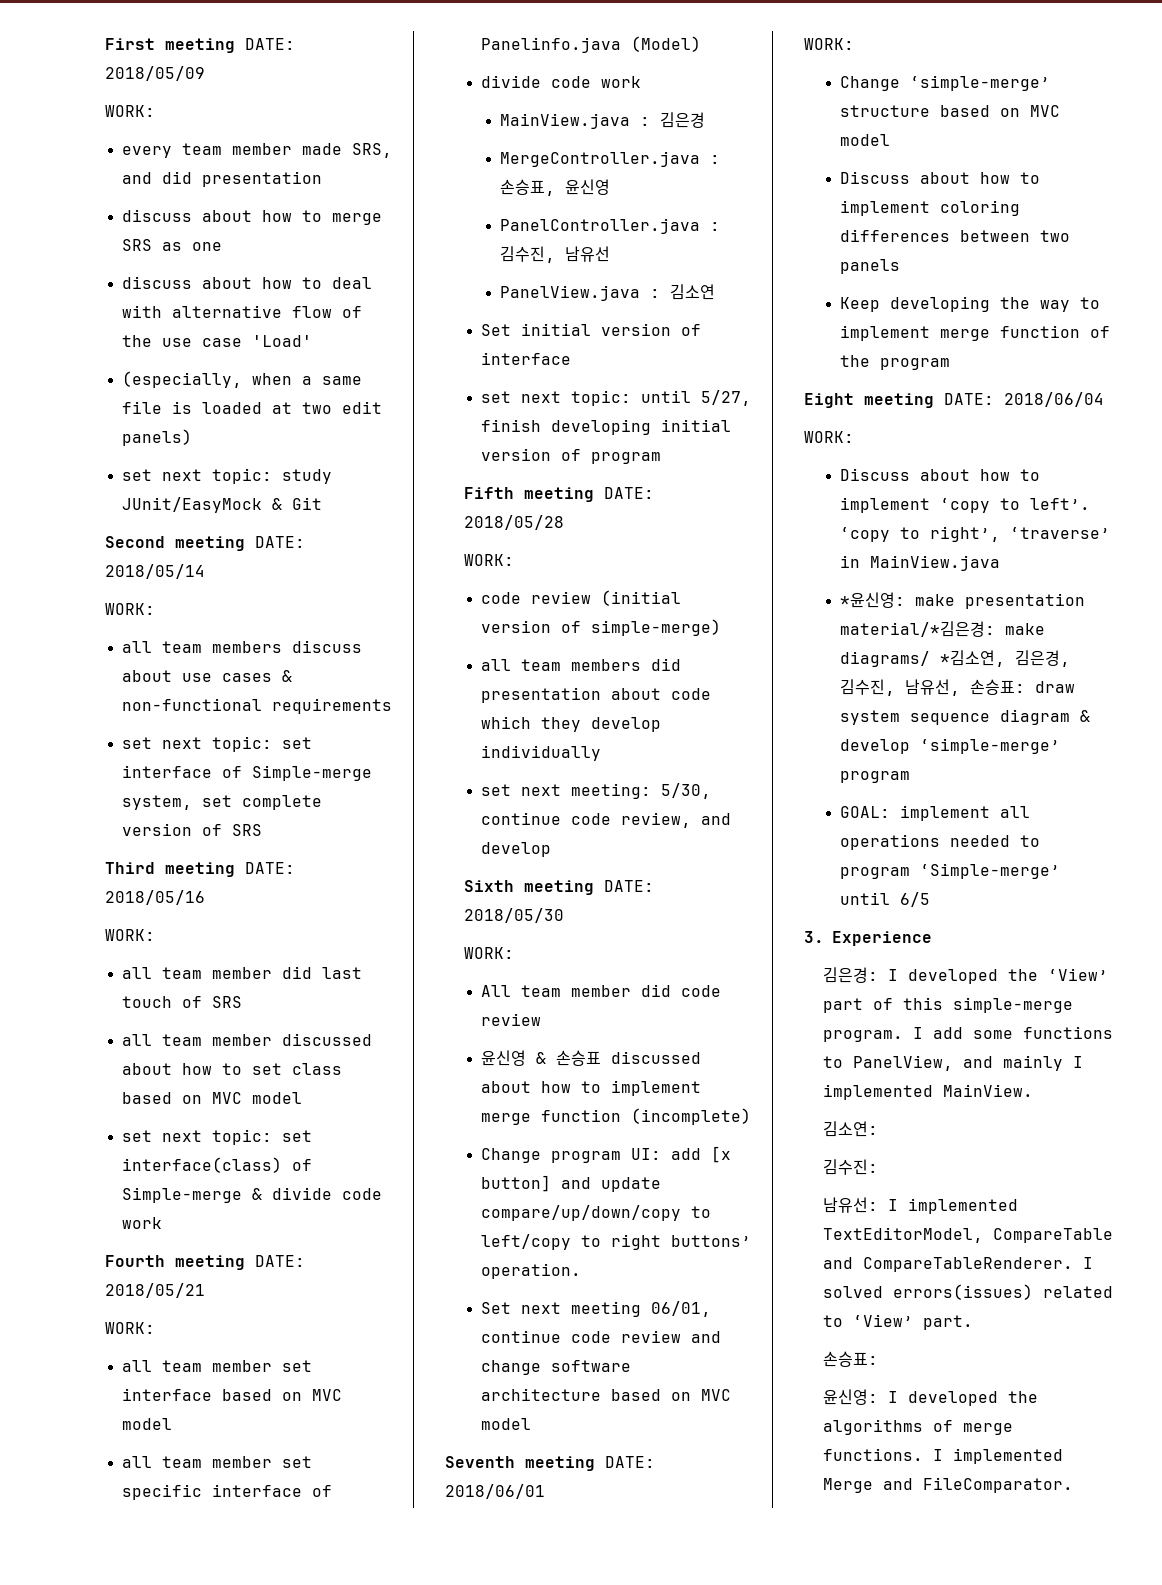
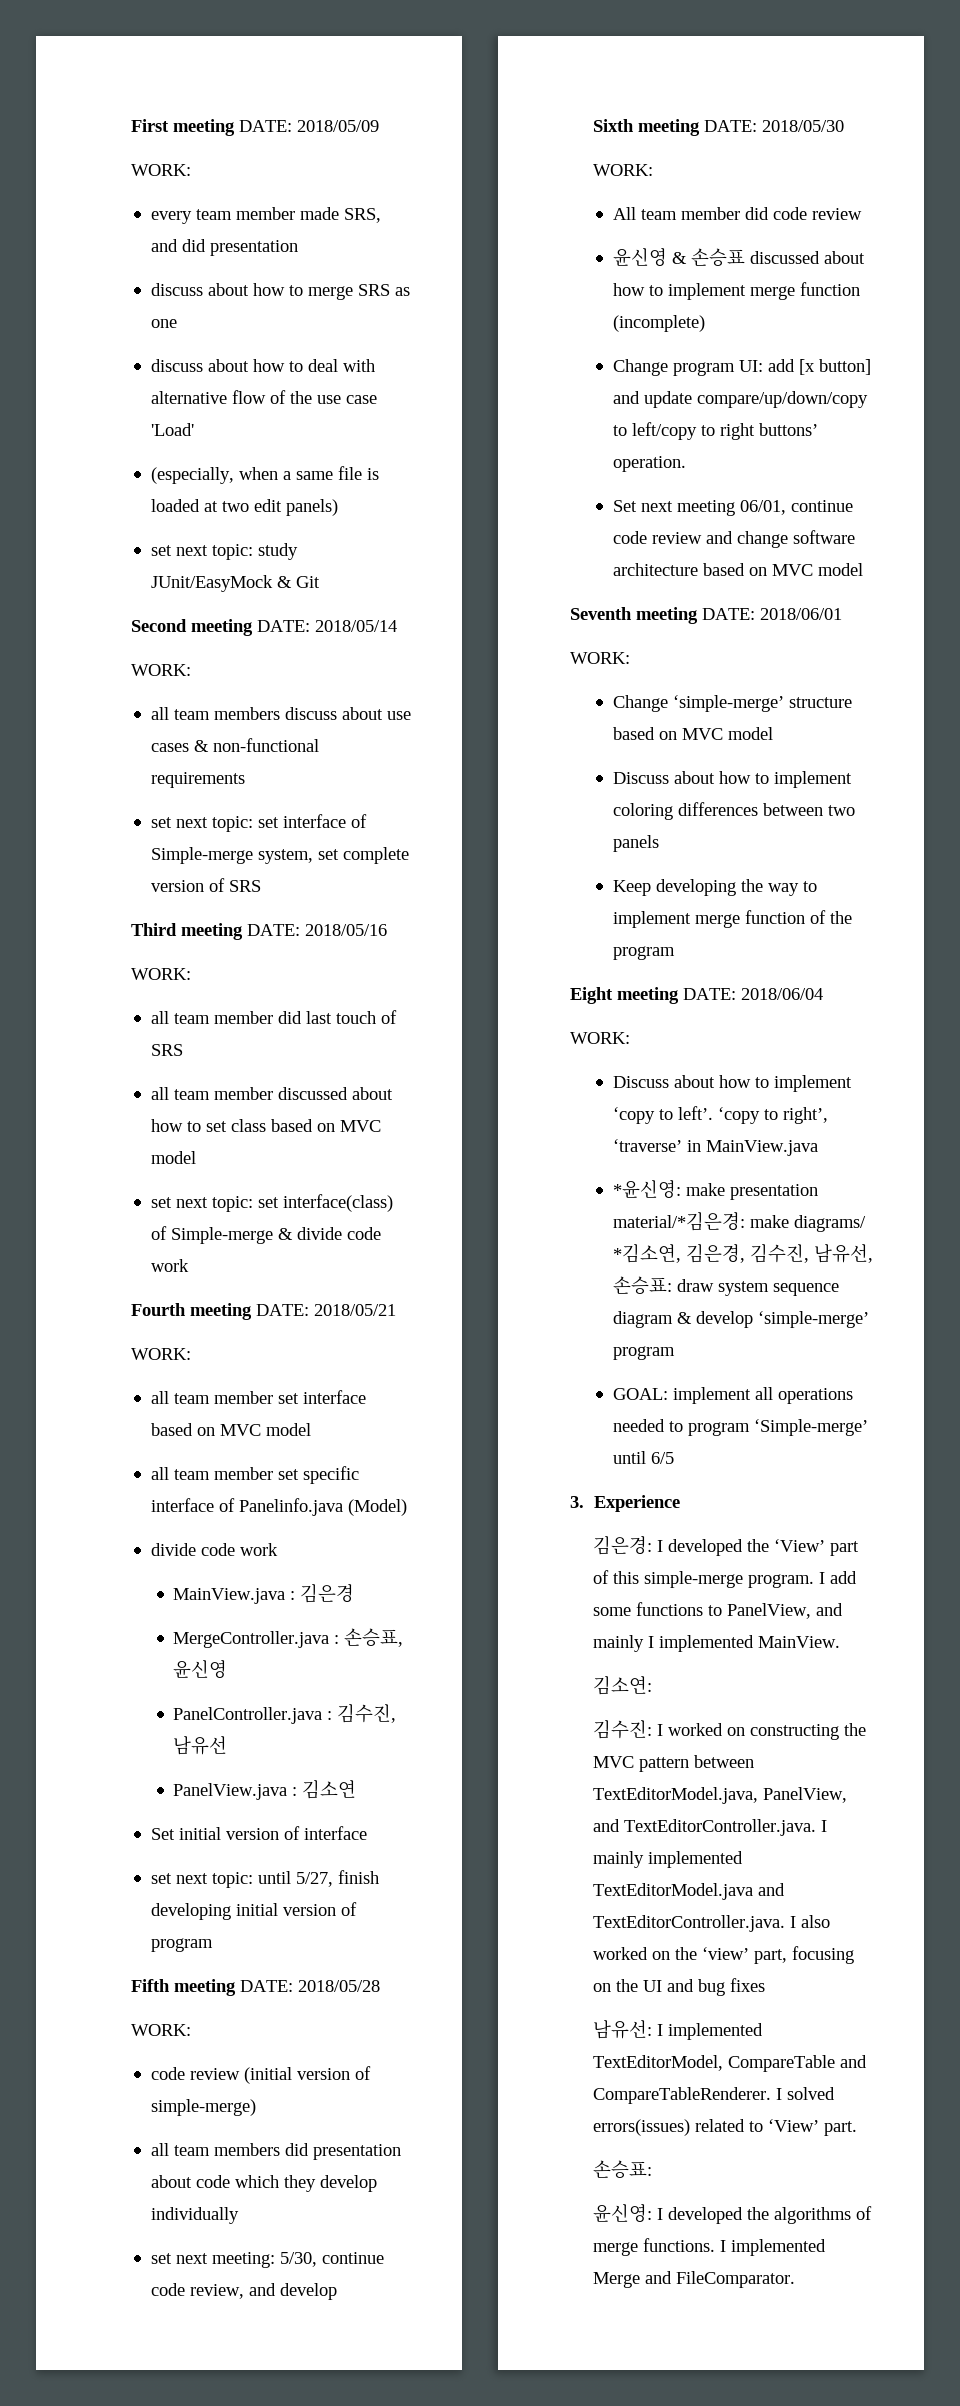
- 김수진:
+ 김수진: I worked on constructing the MVC pattern between TextEditorModel.java, PanelView, and TextEditorController.java. I mainly implemented TextEditorModel.java and TextEditorController.java. I also worked on the ‘view’ part, focusing on the UI and bug fixes

